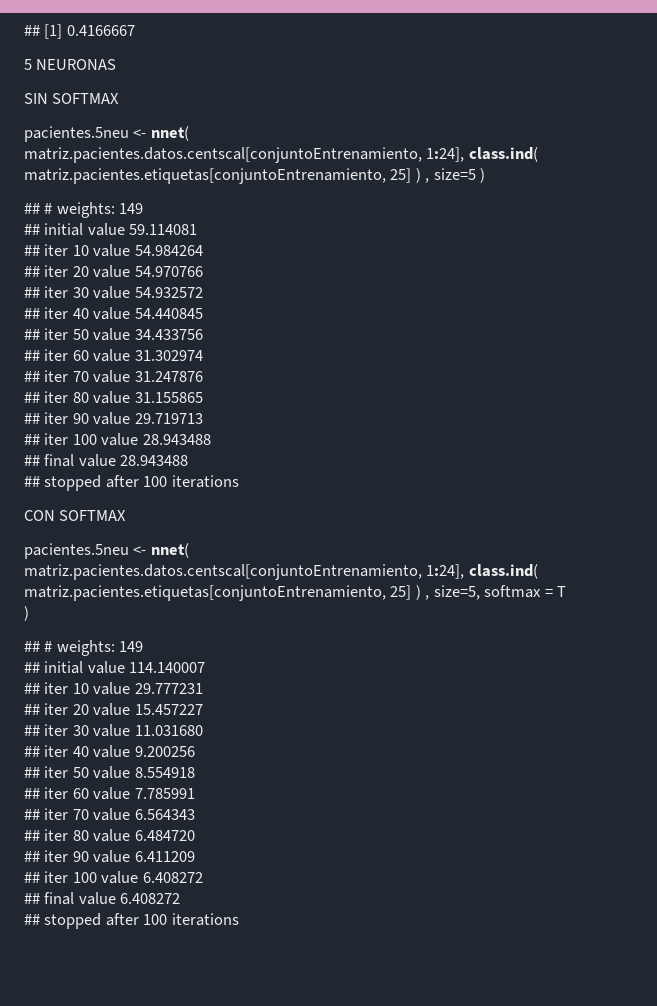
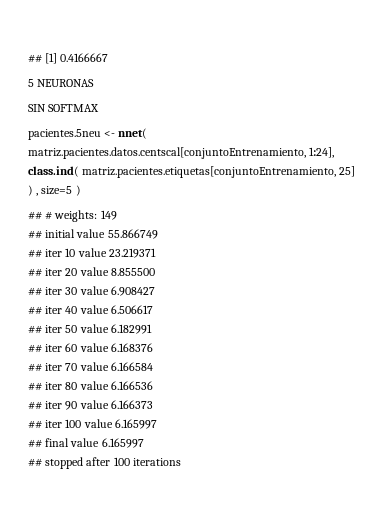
- ## initial value 59.114081
- ## iter 10 value 54.984264
- ## iter 20 value 54.970766
- ## iter 30 value 54.932572
- ## iter 40 value 54.440845
- ## iter 50 value 34.433756
- ## iter 60 value 31.302974
- ## iter 70 value 31.247876
- ## iter 80 value 31.155865
- ## iter 90 value 29.719713
- ## iter 100 value 28.943488
- ## final value 28.943488
- ## stopped after 100 iterations
- CON SOFTMAX
- pacientes.5neu <- nnet( matriz.pacientes.datos.centscal[conjuntoEntrenamiento, 1:24], class.ind( matriz.pacientes.etiquetas[conjuntoEntrenamiento, 25] ) , size=5, softmax = T )
- ## # weights: 149
- ## initial value 114.140007
- ## iter 10 value 29.777231
- ## iter 20 value 15.457227
- ## iter 30 value 11.031680
- ## iter 40 value 9.200256
- ## iter 50 value 8.554918
- ## iter 60 value 7.785991
- ## iter 70 value 6.564343
- ## iter 80 value 6.484720
- ## iter 90 value 6.411209
- ## iter 100 value 6.408272
- ## final value 6.408272
+ ## initial value 55.866749
+ ## iter 10 value 23.219371
+ ## iter 20 value 8.855500
+ ## iter 30 value 6.908427
+ ## iter 40 value 6.506617
+ ## iter 50 value 6.182991
+ ## iter 60 value 6.168376
+ ## iter 70 value 6.166584
+ ## iter 80 value 6.166536
+ ## iter 90 value 6.166373
+ ## iter 100 value 6.165997
+ ## final value 6.165997

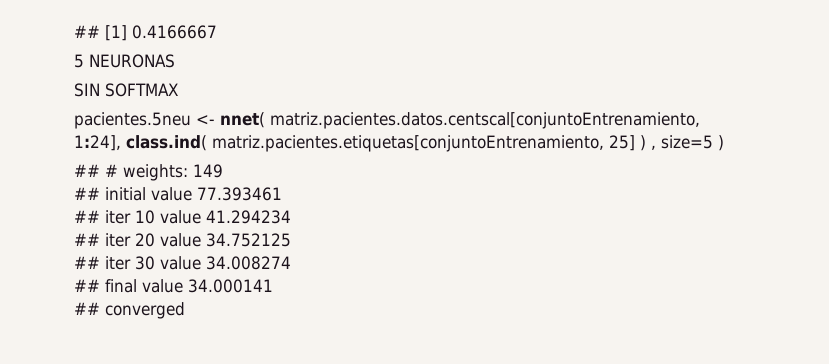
- ## initial value 55.866749
+ ## initial value 77.393461
- ## iter 10 value 23.219371
+ ## iter 10 value 41.294234
- ## iter 20 value 8.855500
+ ## iter 20 value 34.752125
- ## iter 30 value 6.908427
- ## iter 40 value 6.506617
- ## iter 50 value 6.182991
- ## iter 60 value 6.168376
- ## iter 70 value 6.166584
- ## iter 80 value 6.166536
- ## iter 90 value 6.166373
- ## iter 100 value 6.165997
+ ## iter 30 value 34.008274
- ## final value 6.165997
- ## stopped after 100 iterations
+ ## final value 34.000141
+ ## converged

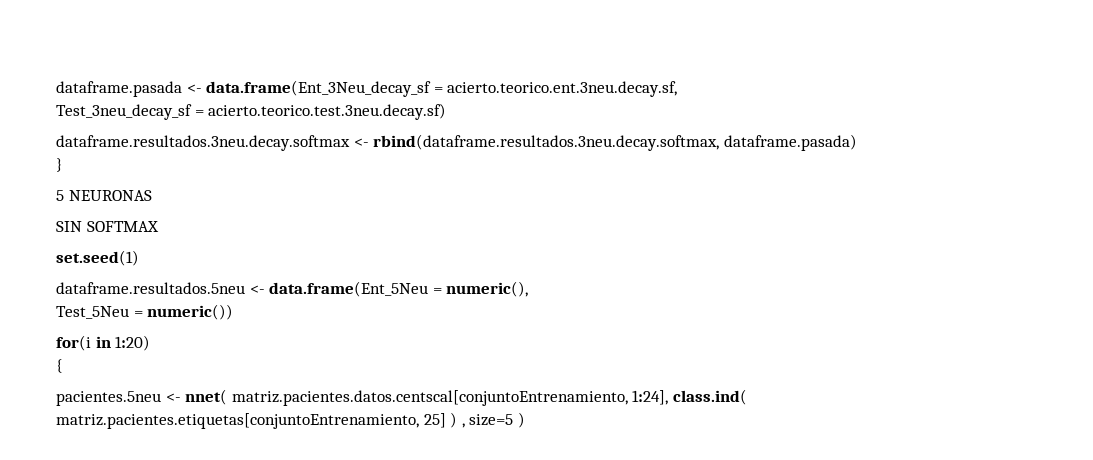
- ## [1] 0.4166667
+ dataframe.pasada <- data.frame(Ent_3Neu_decay_sf = acierto.teorico.ent.3neu.decay.sf,
+ Test_3neu_decay_sf = acierto.teorico.test.3neu.decay.sf)
+ dataframe.resultados.3neu.decay.softmax <- rbind(dataframe.resultados.3neu.decay.softmax, dataframe.pasada)
+ }
  5 NEURONAS
  SIN SOFTMAX
+ set.seed(1)
+ dataframe.resultados.5neu <- data.frame(Ent_5Neu = numeric(),
+ Test_5Neu = numeric())
+ for(i in 1:20)
+ {
- ## # weights: 149
- ## initial value 77.393461
- ## iter 10 value 41.294234
- ## iter 20 value 34.752125
- ## iter 30 value 34.008274
- ## final value 34.000141
- ## converged

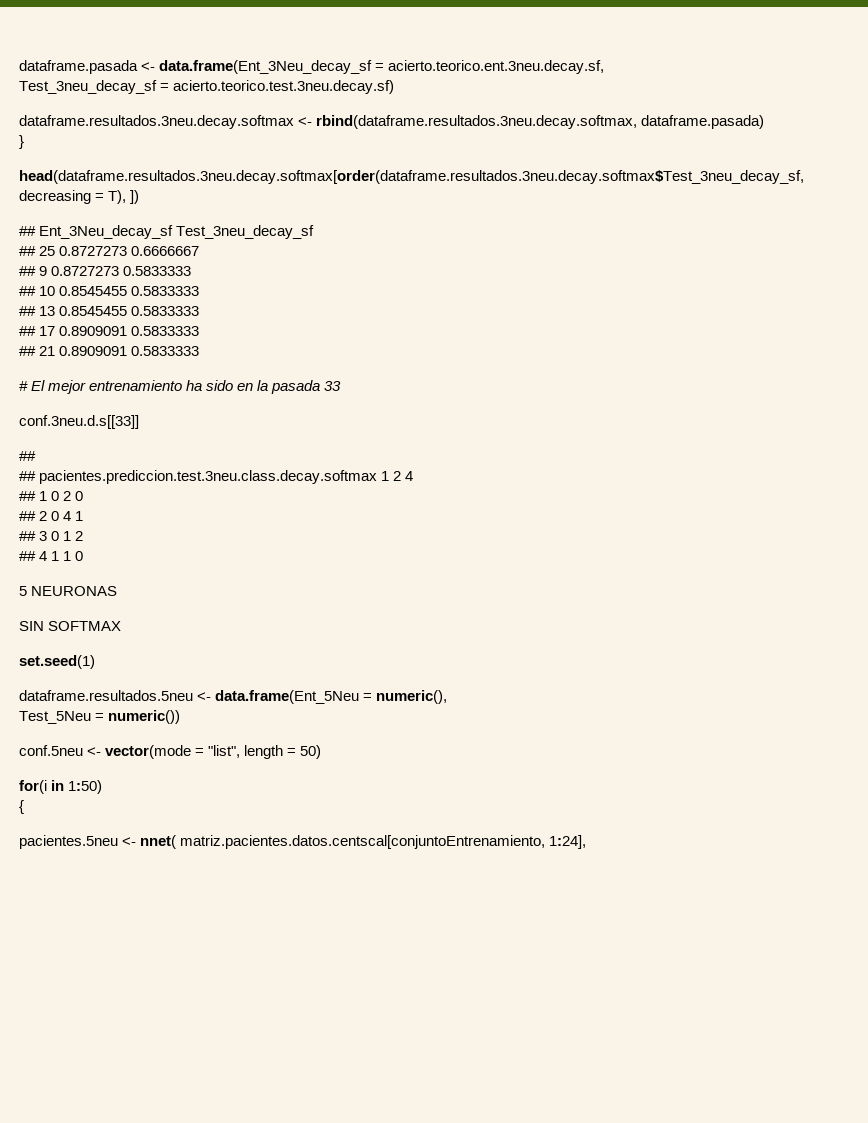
+ head(dataframe.resultados.3neu.decay.softmax[order(dataframe.resultados.3neu.decay.softmax$Test_3neu_decay_sf, decreasing = T), ])
+ ## Ent_3Neu_decay_sf Test_3neu_decay_sf
+ ## 25 0.8727273 0.6666667
+ ## 9 0.8727273 0.5833333
+ ## 10 0.8545455 0.5833333
+ ## 13 0.8545455 0.5833333
+ ## 17 0.8909091 0.5833333
+ ## 21 0.8909091 0.5833333
+ # El mejor entrenamiento ha sido en la pasada 33
+ conf.3neu.d.s[[33]]
+ ##
+ ## pacientes.prediccion.test.3neu.class.decay.softmax 1 2 4
+ ## 1 0 2 0
+ ## 2 0 4 1
+ ## 3 0 1 2
+ ## 4 1 1 0
+ conf.5neu <- vector(mode = "list", length = 50)
- for(i in 1:20)
+ for(i in 1:50)
- pacientes.5neu <- nnet( matriz.pacientes.datos.centscal[conjuntoEntrenamiento, 1:24], class.ind( matriz.pacientes.etiquetas[conjuntoEntrenamiento, 25] ) , size=5 )
+ pacientes.5neu <- nnet( matriz.pacientes.datos.centscal[conjuntoEntrenamiento, 1:24],

